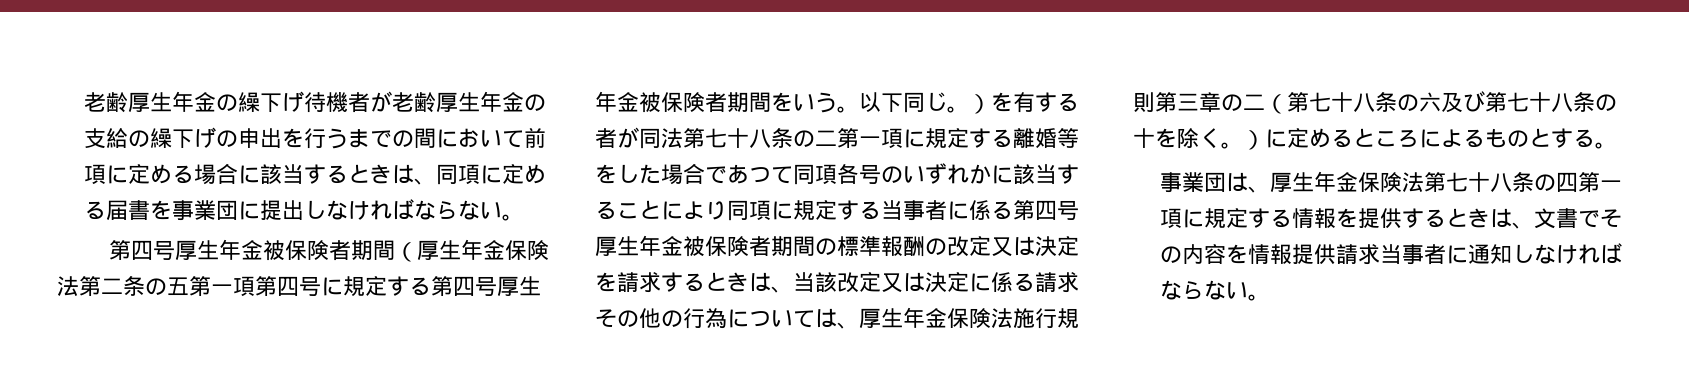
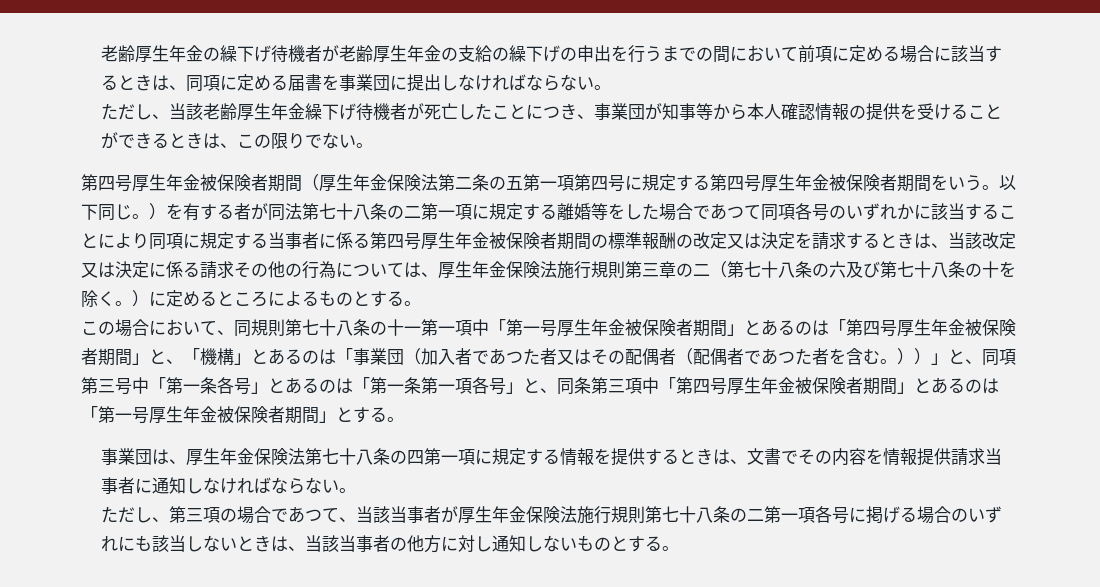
+ ただし、当該老齢厚生年金繰下げ待機者が死亡したことにつき、事業団が知事等から本人確認情報の提供を受けることができるときは、この限りでない。
+ この場合において、同規則第七十八条の十一第一項中「第一号厚生年金被保険者期間」とあるのは「第四号厚生年金被保険者期間」と、「機構」とあるのは「事業団（加入者であつた者又はその配偶者（配偶者であつた者を含む。））」と、同項第三号中「第一条各号」とあるのは「第一条第一項各号」と、同条第三項中「第四号厚生年金被保険者期間」とあるのは「第一号厚生年金被保険者期間」とする。
+ ただし、第三項の場合であつて、当該当事者が厚生年金保険法施行規則第七十八条の二第一項各号に掲げる場合のいずれにも該当しないときは、当該当事者の他方に対し通知しないものとする。

